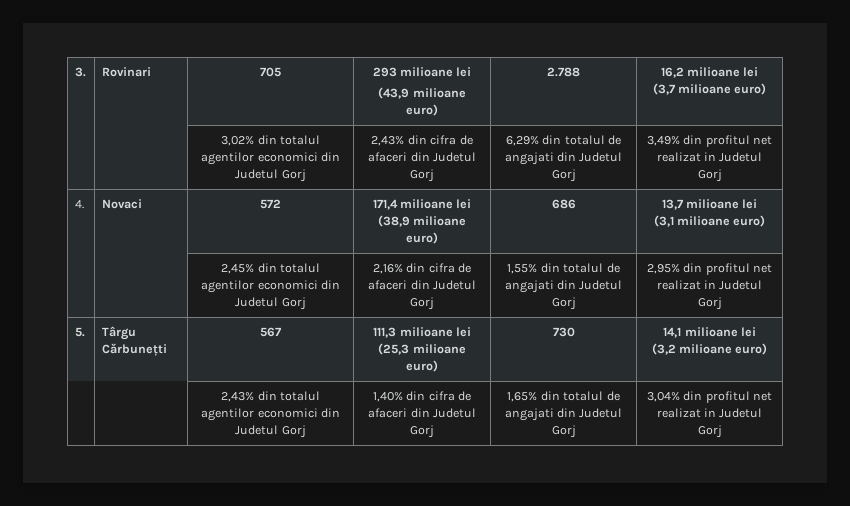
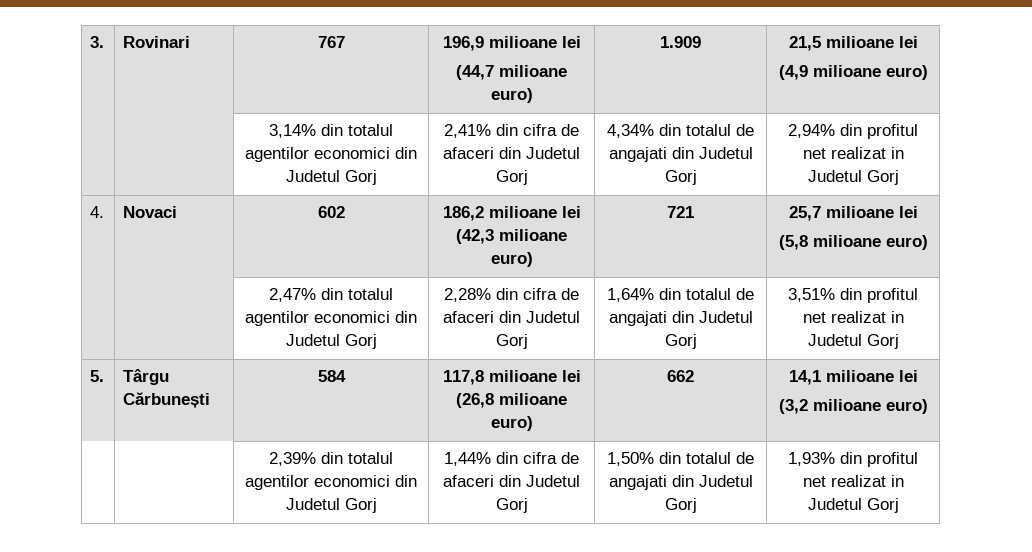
- 3. | Rovinari | 705 | 293 milioane lei
- (43,9 milioane euro) | 2.788 | 16,2 milioane lei
- (3,7 milioane euro)
- | | 3,02% din totalul agentilor economici din Judetul Gorj | 2,43% din cifra de afaceri din Judetul Gorj | 6,29% din totalul de angajati din Judetul Gorj | 3,49% din profitul net realizat in Judetul Gorj
+ 3. | Rovinari | 767 | 196,9 milioane lei
+ (44,7 milioane euro) | 1.909 | 21,5 milioane lei
+ (4,9 milioane euro)
+ | | 3,14% din totalul agentilor economici din Judetul Gorj | 2,41% din cifra de afaceri din Judetul Gorj | 4,34% din totalul de angajati din Judetul Gorj | 2,94% din profitul net realizat in Judetul Gorj
- 4. | Novaci | 572 | 171,4 milioane lei (38,9 milioane euro) | 686 | 13,7 milioane lei
- (3,1 milioane euro)
- | | 2,45% din totalul agentilor economici din Judetul Gorj | 2,16% din cifra de afaceri din Judetul Gorj | 1,55% din totalul de angajati din Judetul Gorj | 2,95% din profitul net realizat in Judetul Gorj
+ 4. | Novaci | 602 | 186,2 milioane lei (42,3 milioane euro) | 721 | 25,7 milioane lei
+ (5,8 milioane euro)
+ | | 2,47% din totalul agentilor economici din Judetul Gorj | 2,28% din cifra de afaceri din Judetul Gorj | 1,64% din totalul de angajati din Judetul Gorj | 3,51% din profitul net realizat in Judetul Gorj
- 5. | Târgu Cărbunețti | 567 | 111,3 milioane lei (25,3 milioane euro) | 730 | 14,1 milioane lei
+ 5. | Târgu Cărbunești | 584 | 117,8 milioane lei (26,8 milioane euro) | 662 | 14,1 milioane lei
- | | 2,43% din totalul agentilor economici din Judetul Gorj | 1,40% din cifra de afaceri din Judetul Gorj | 1,65% din totalul de angajati din Judetul Gorj | 3,04% din profitul net realizat in Judetul Gorj
+ | | 2,39% din totalul agentilor economici din Judetul Gorj | 1,44% din cifra de afaceri din Judetul Gorj | 1,50% din totalul de angajati din Judetul Gorj | 1,93% din profitul net realizat in Judetul Gorj

